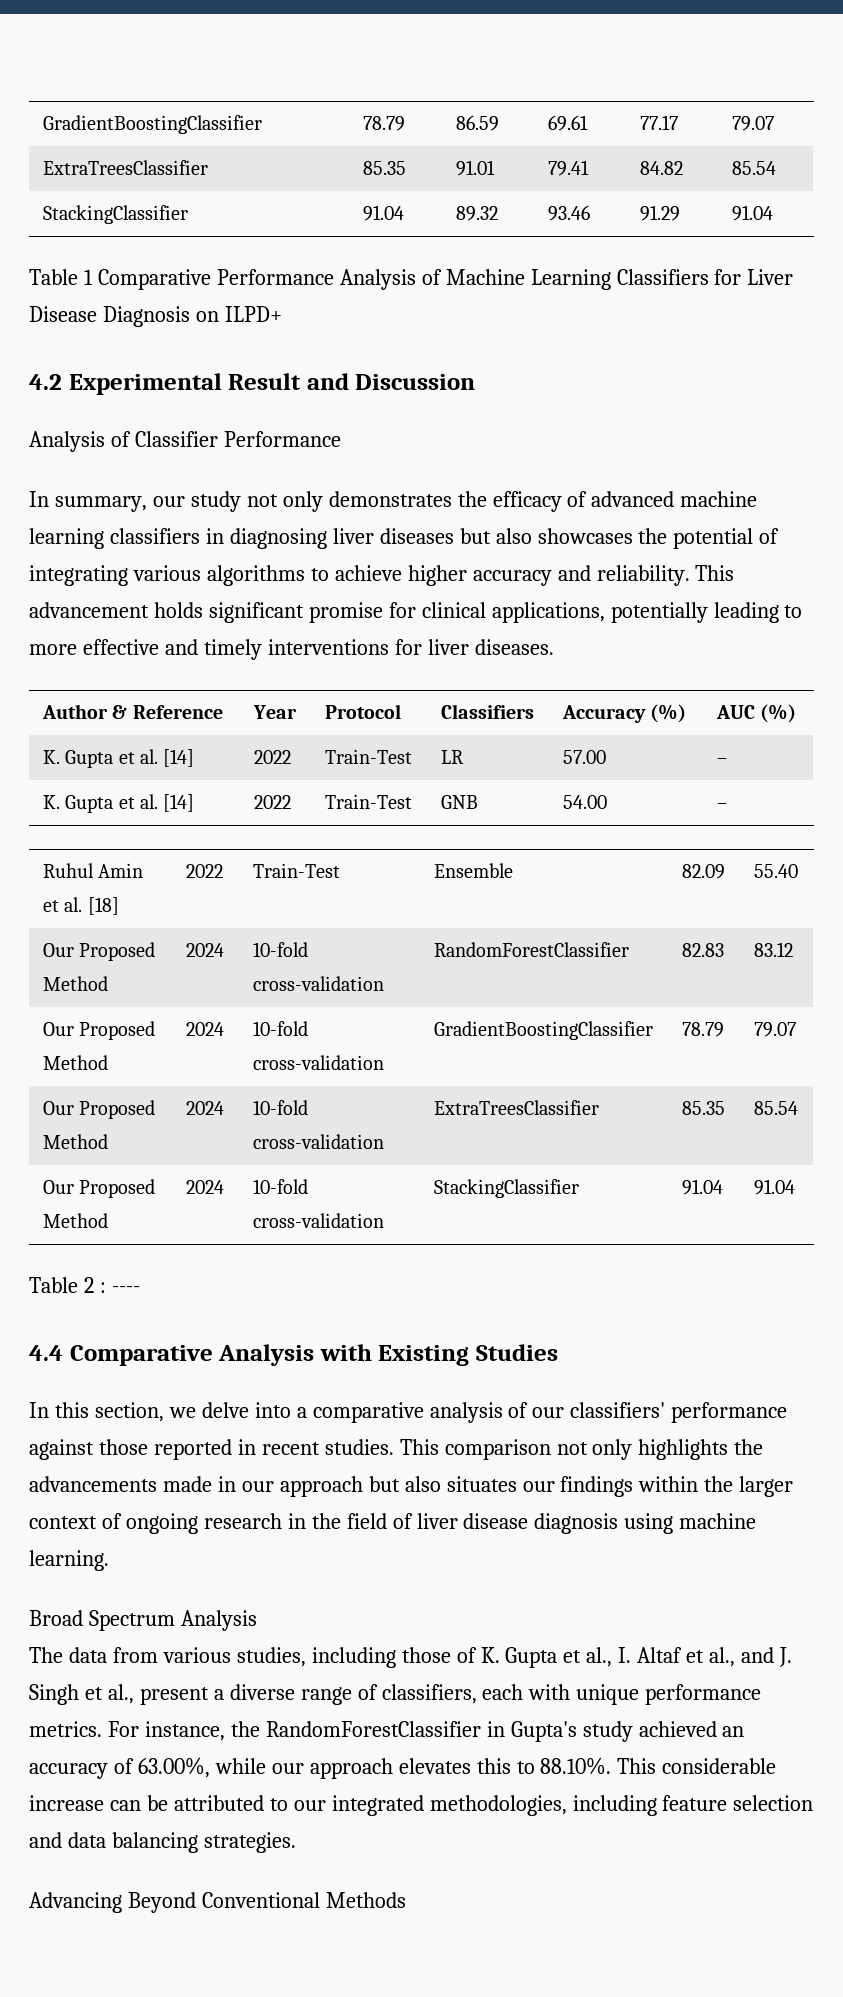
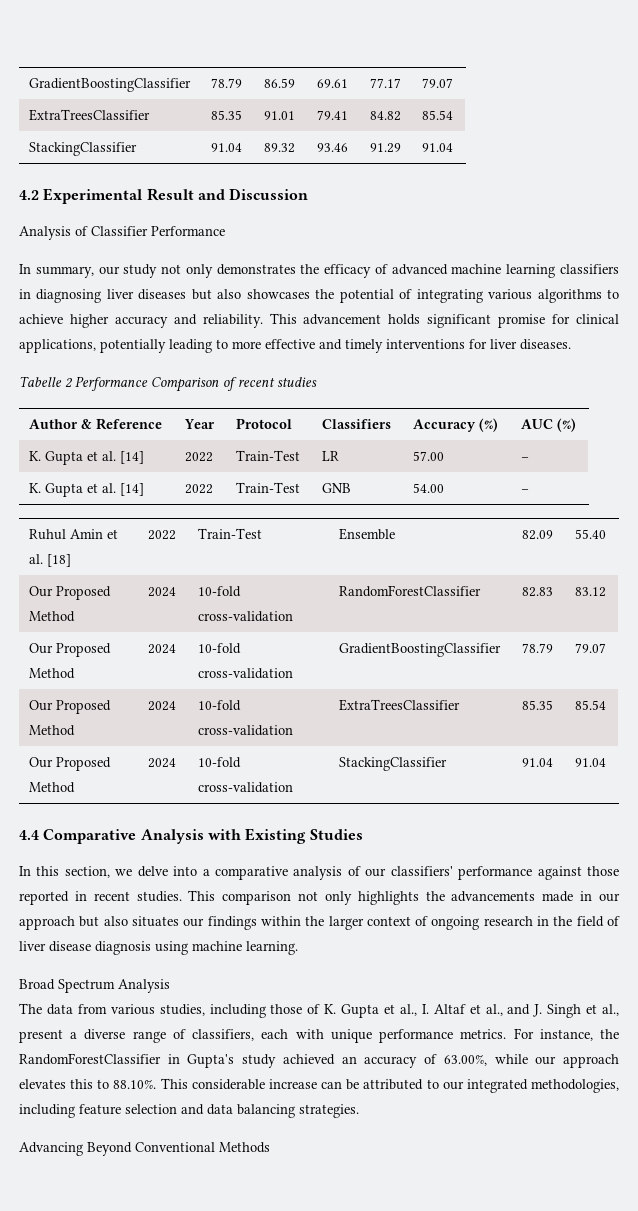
- Table 1 Comparative Performance Analysis of Machine Learning Classifiers for Liver Disease Diagnosis on ILPD+
+ Tabelle 2 Performance Comparison of recent studies
- Table 2 : ----

